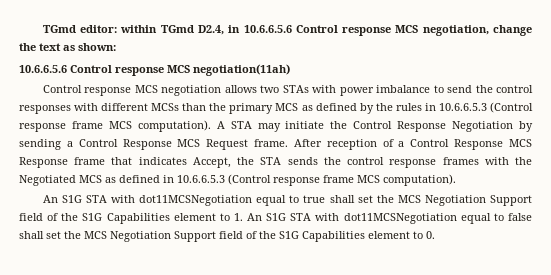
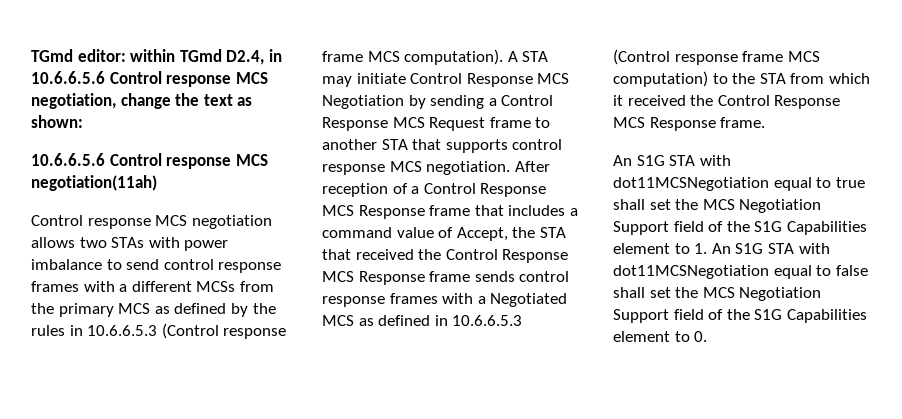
- Control response MCS negotiation allows two STAs with power imbalance to send the control responses with different MCSs than the primary MCS as defined by the rules in 10.6.6.5.3 (Control response frame MCS computation).
+ Control response MCS negotiation allows two STAs with power imbalance to send control response frames with a different MCSs from the primary MCS as defined by the rules in 10.6.6.5.3 (Control response frame MCS computation).
- A STA may initiate the Control Response Negotiation by sending a Control Response MCS Request frame.
+ A STA may initiate Control Response MCS Negotiation by sending a Control Response MCS Request frame to another STA that supports control response MCS negotiation.
- After reception of a Control Response MCS Response frame that indicates Accept, the STA sends the control response frames with the Negotiated MCS as defined in 10.6.6.5.3 (Control response frame MCS computation).
+ After reception of a Control Response MCS Response frame that includes a command value of Accept, the STA that received the Control Response MCS Response frame sends control response frames with a Negotiated MCS as defined in 10.6.6.5.3 (Control response frame MCS computation) to the STA from which it received the Control Response MCS Response frame.

